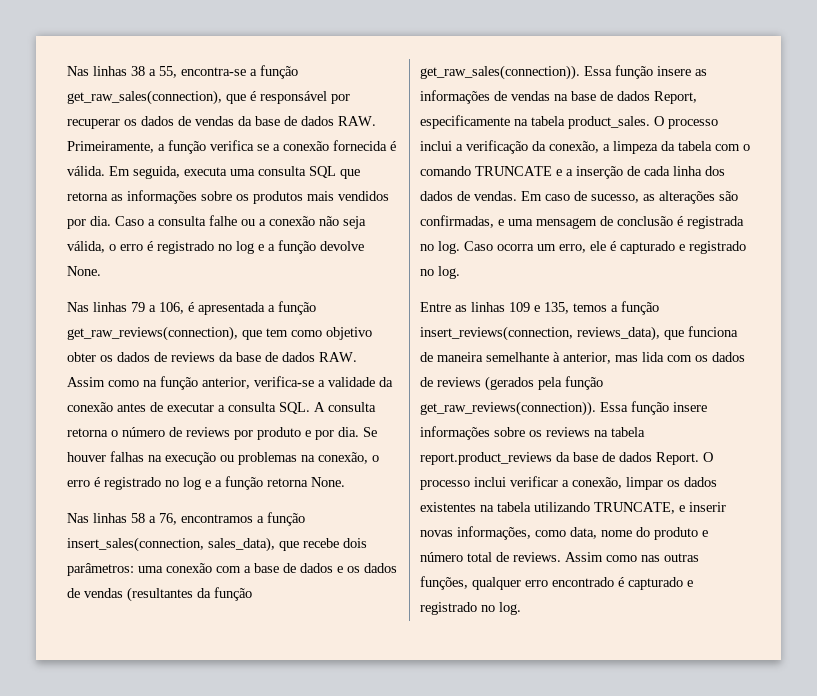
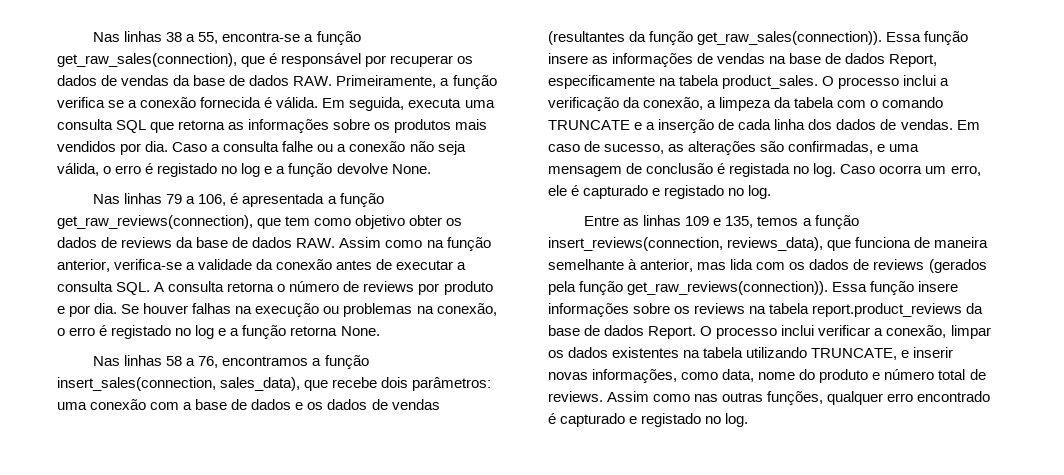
- Caso a consulta falhe ou a conexão não seja válida, o erro é registrado no log e a função devolve None.
+ Caso a consulta falhe ou a conexão não seja válida, o erro é registado no log e a função devolve None.
- Se houver falhas na execução ou problemas na conexão, o erro é registrado no log e a função retorna None.
+ Se houver falhas na execução ou problemas na conexão, o erro é registado no log e a função retorna None.
- Em caso de sucesso, as alterações são confirmadas, e uma mensagem de conclusão é registrada no log.
+ Em caso de sucesso, as alterações são confirmadas, e uma mensagem de conclusão é registada no log.
- Caso ocorra um erro, ele é capturado e registrado no log.
+ Caso ocorra um erro, ele é capturado e registado no log.
- Assim como nas outras funções, qualquer erro encontrado é capturado e registrado no log.
+ Assim como nas outras funções, qualquer erro encontrado é capturado e registado no log.

